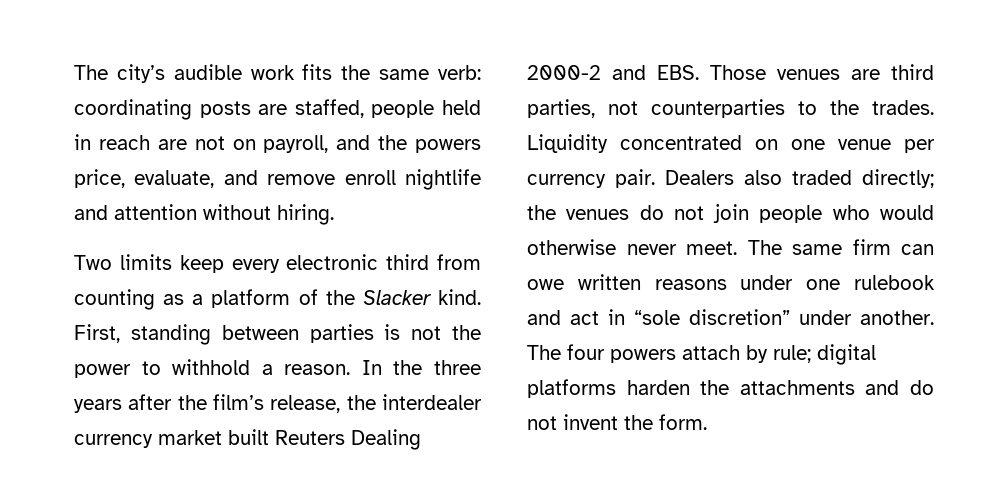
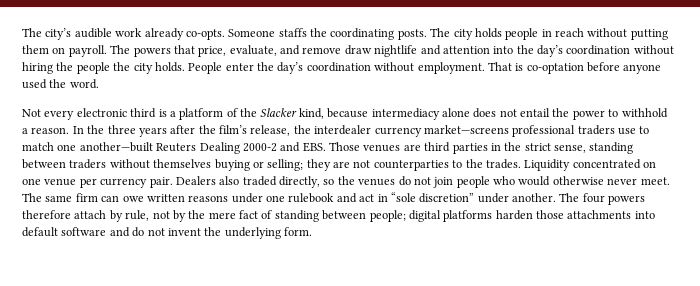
- The city’s audible work fits the same verb: coordinating posts are staffed, people held in reach are not on payroll, and the powers price, evaluate, and remove enroll nightlife and attention without hiring.
- Two limits keep every electronic third from counting as a platform of the Slacker kind. First, standing between parties is not the power to withhold a reason.
+ The city’s audible work already co-opts. Someone staffs the coordinating posts. The city holds people in reach without putting them on payroll. The powers that price, evaluate, and remove draw nightlife and attention into the day’s coordination without hiring the people the city holds. People enter the day’s coordination without employment. That is co-optation before anyone used the word.
+ Not every electronic third is a platform of the Slacker kind, because intermediacy alone does not entail the power to withhold a reason.
- In the three years after the film’s release, the interdealer currency market built Reuters Dealing 2000-2 and EBS. Those venues are third parties, not counterparties to the trades.
+ In the three years after the film’s release, the interdealer currency market—screens professional traders use to match one another—built Reuters Dealing 2000-2 and EBS. Those venues are third parties in the strict sense, standing between traders without themselves buying or selling; they are not counterparties to the trades.
- Dealers also traded directly; the venues do not join people who would otherwise never meet.
+ Dealers also traded directly, so the venues do not join people who would otherwise never meet.
- The four powers attach by rule; digital platforms harden the attachments and do not invent the form.
+ The four powers therefore attach by rule, not by the mere fact of standing between people; digital platforms harden those attachments into default software and do not invent the underlying form.

